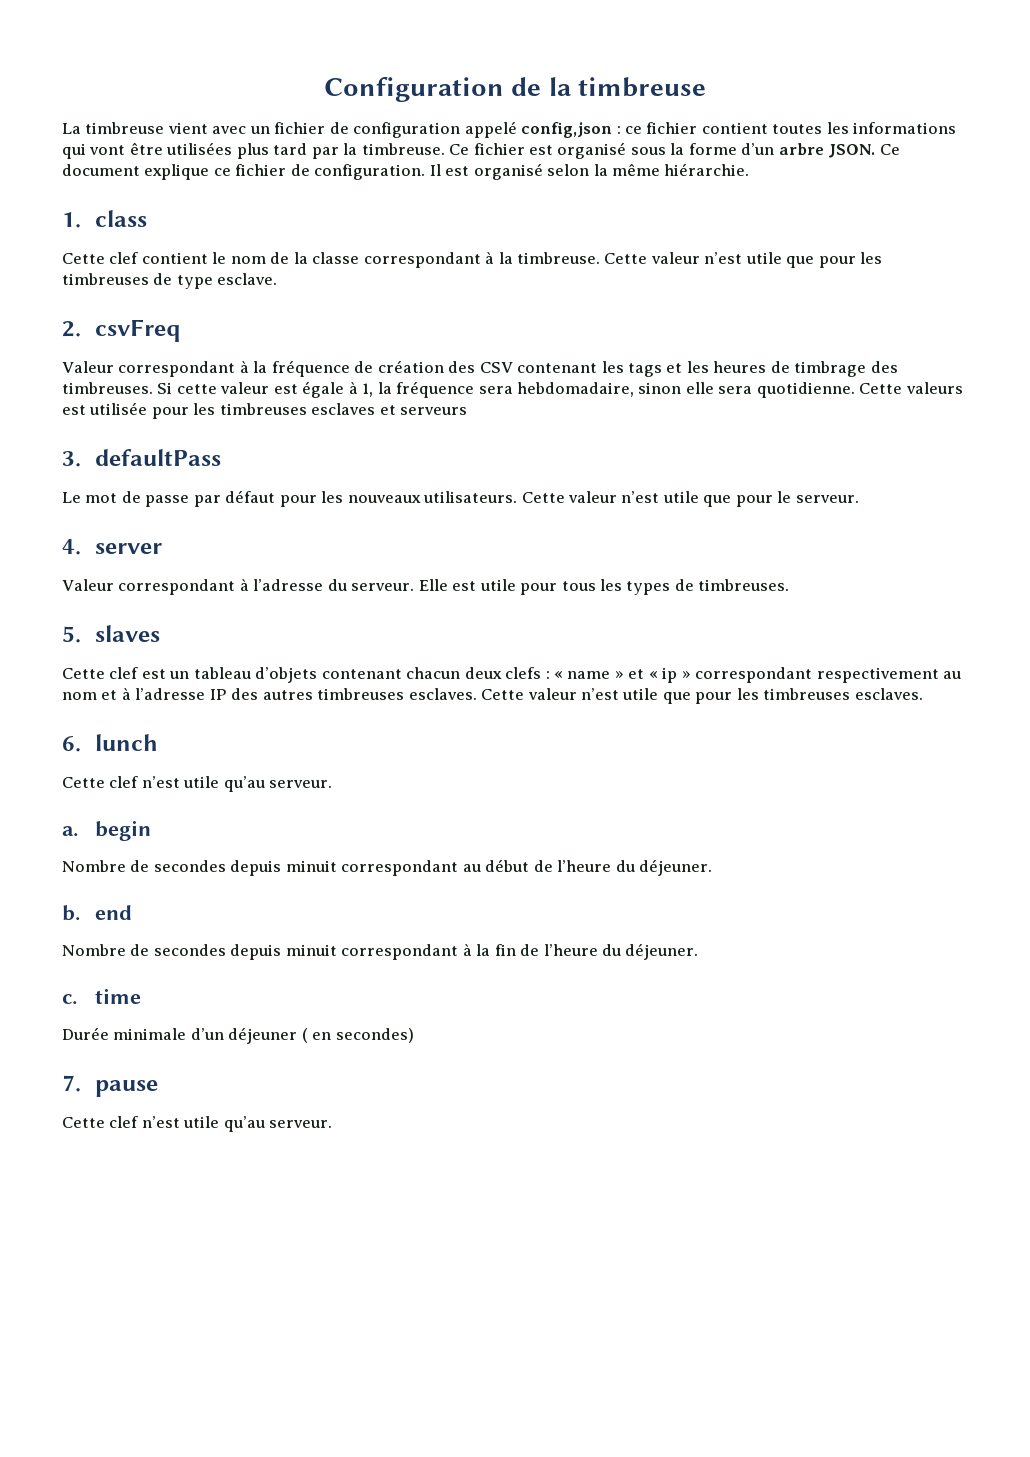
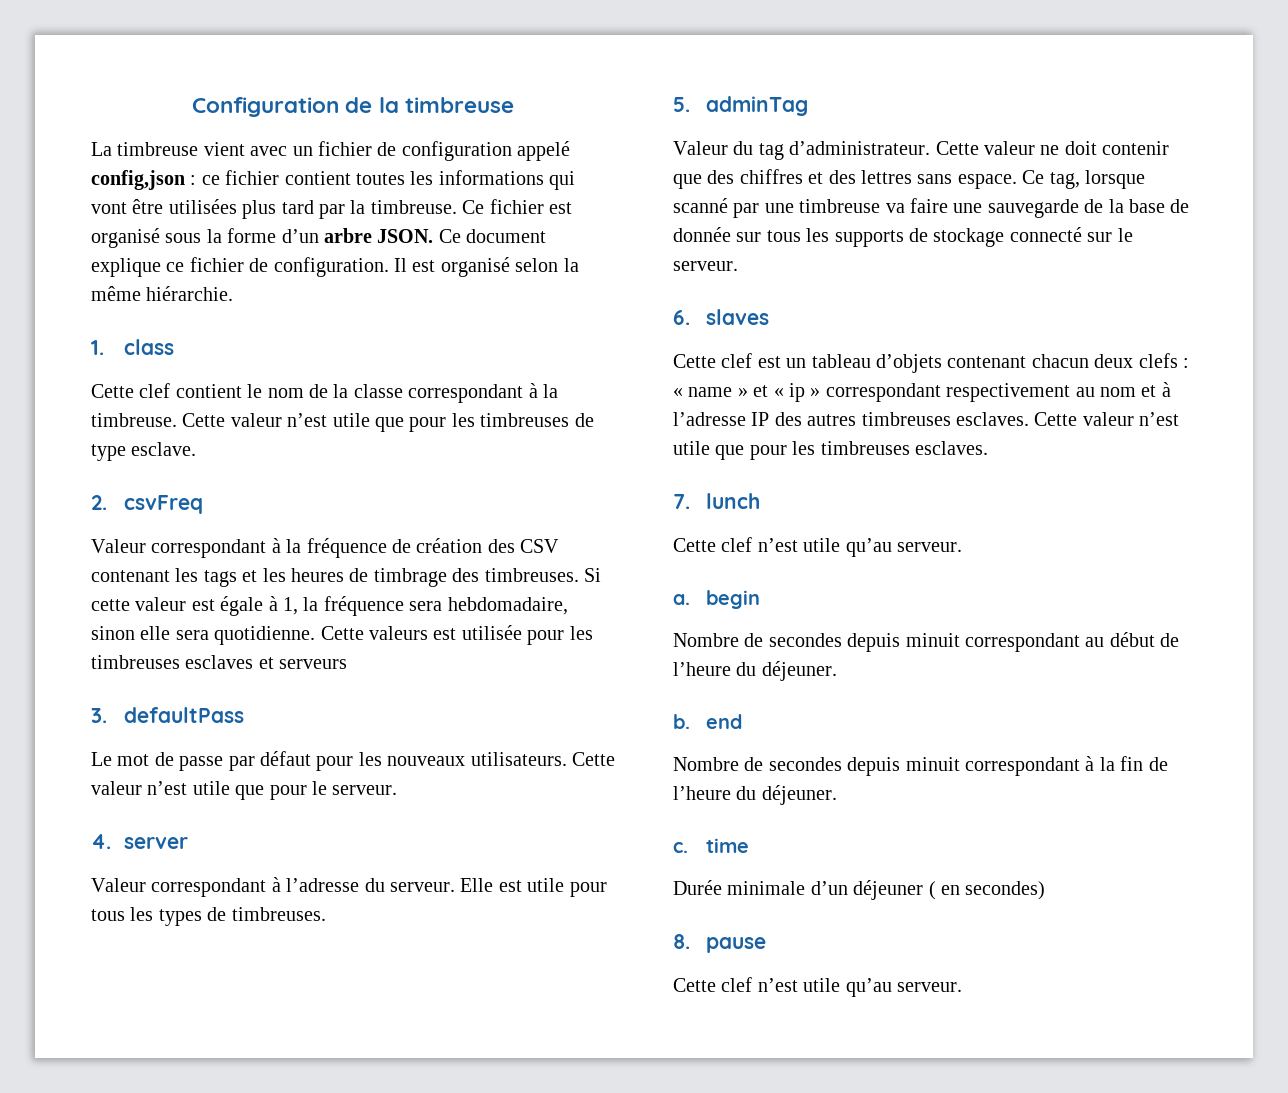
- 5. slaves
+ 5. adminTag
+ Valeur du tag d’administrateur. Cette valeur ne doit contenir que des chiffres et des lettres sans espace. Ce tag, lorsque scanné par une timbreuse va faire une sauvegarde de la base de donnée sur tous les supports de stockage connecté sur le serveur.
+ 6. slaves
- 6. lunch
+ 7. lunch
- 7. pause
+ 8. pause

